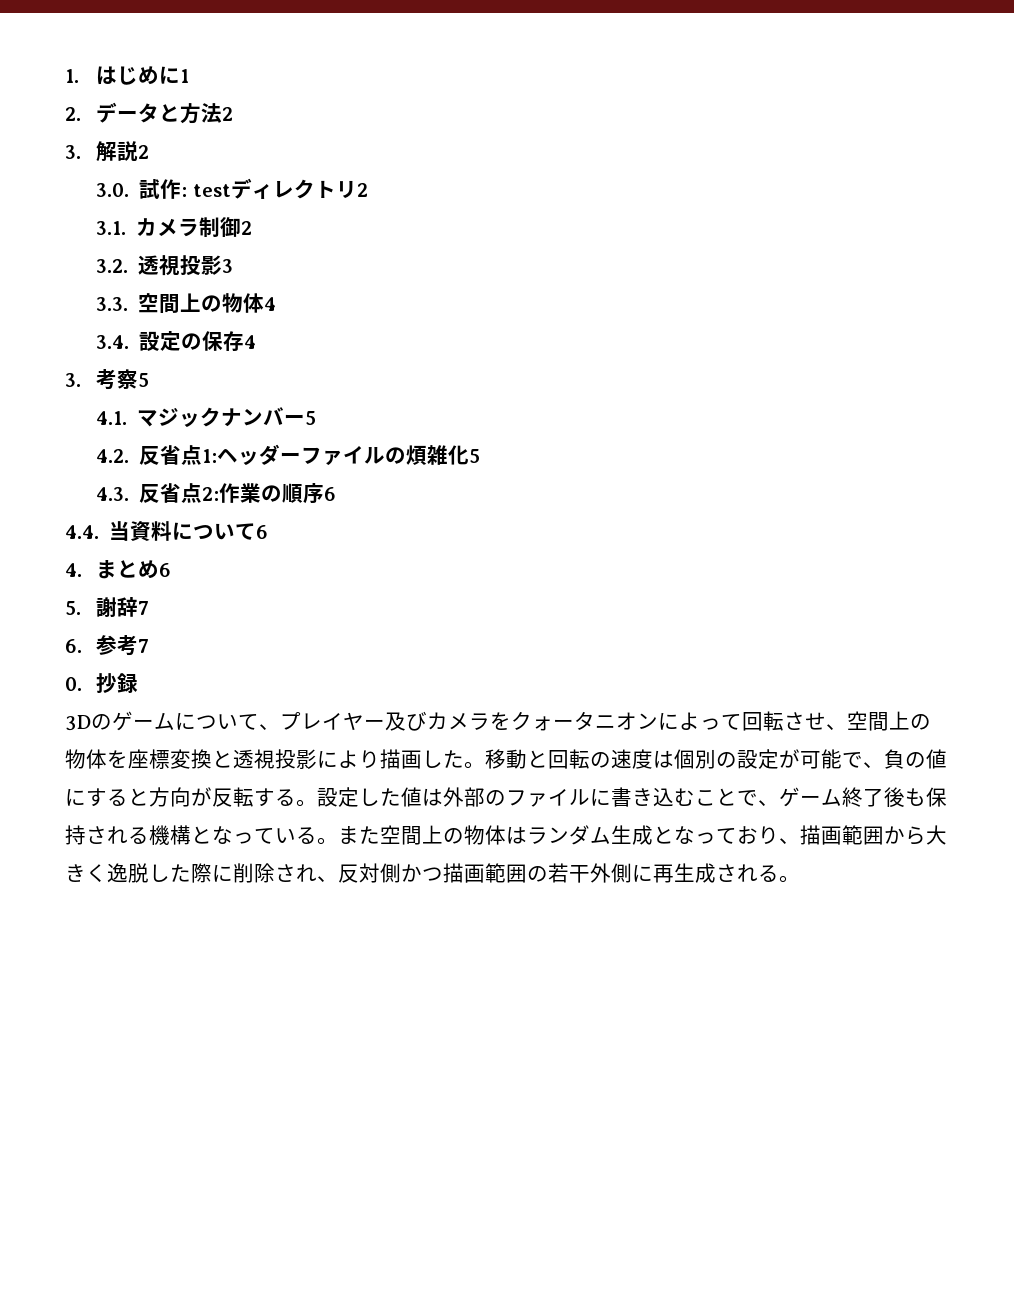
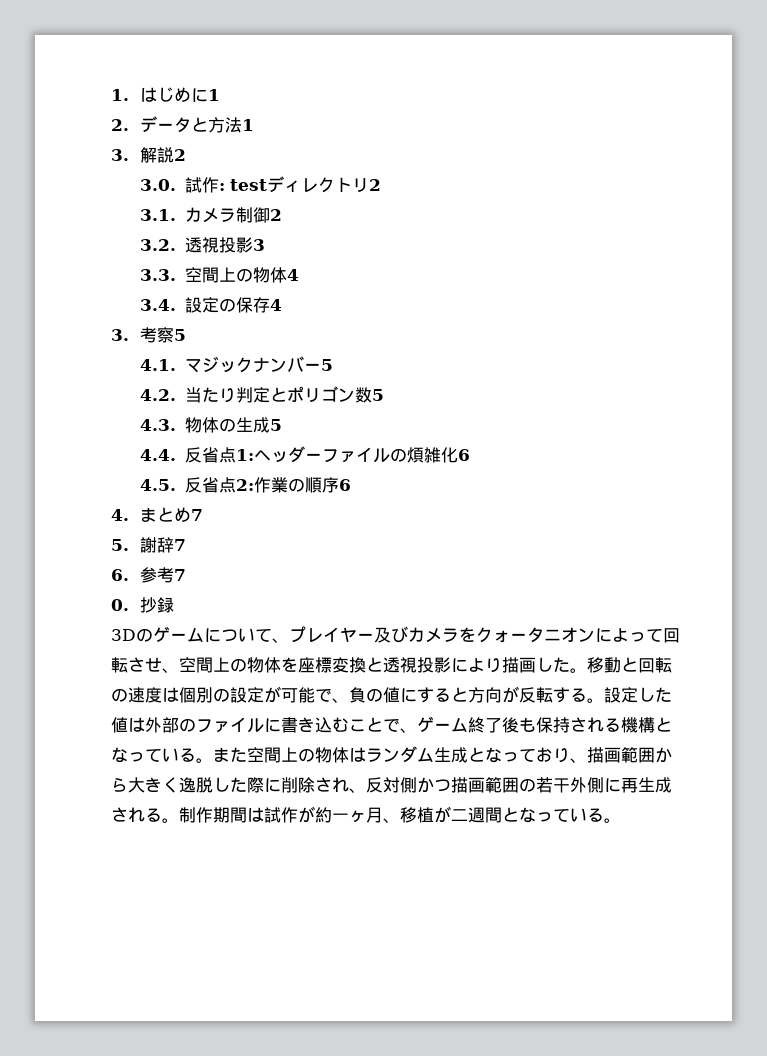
- 2.データと方法2
+ 2.データと方法1
- 4.2.反省点1:ヘッダーファイルの煩雑化5
- 4.3.反省点2:作業の順序6
+ 4.2.当たり判定とポリゴン数5
+ 4.3.物体の生成5
+ 4.4.反省点1:ヘッダーファイルの煩雑化6
+ 4.5.反省点2:作業の順序6
- 4.4.当資料について6
- 4.まとめ6
+ 4.まとめ7
+ 制作期間は試作が約一ヶ月、移植が二週間となっている。

